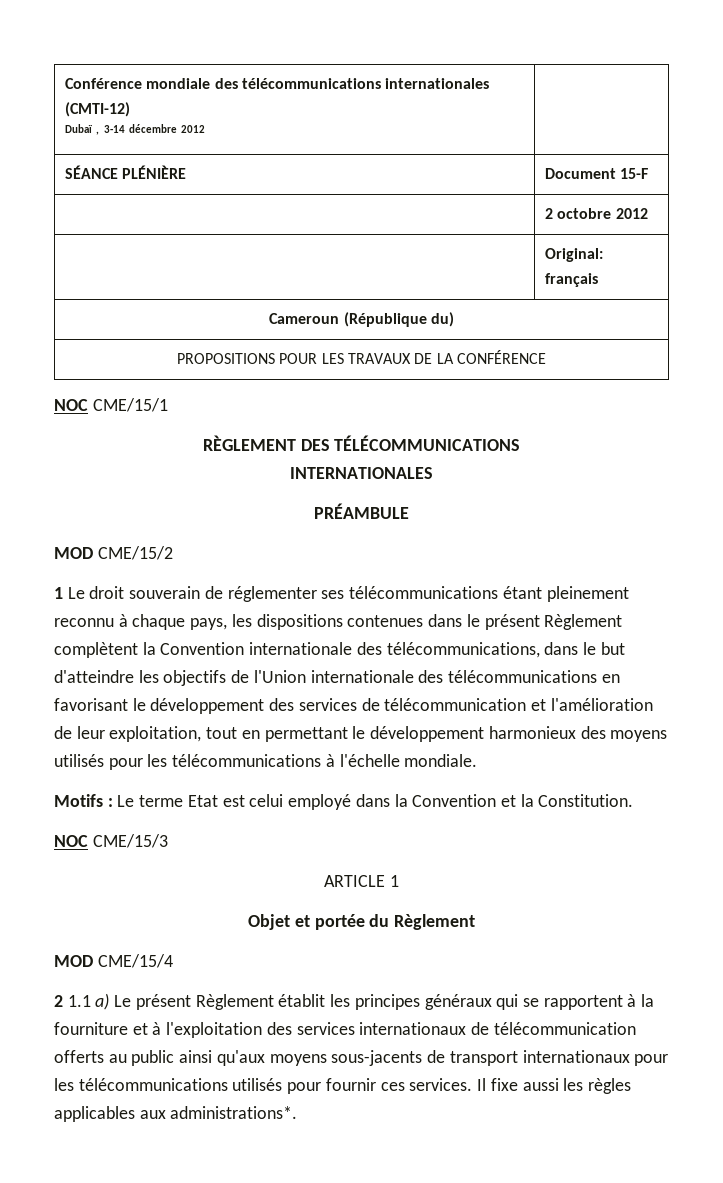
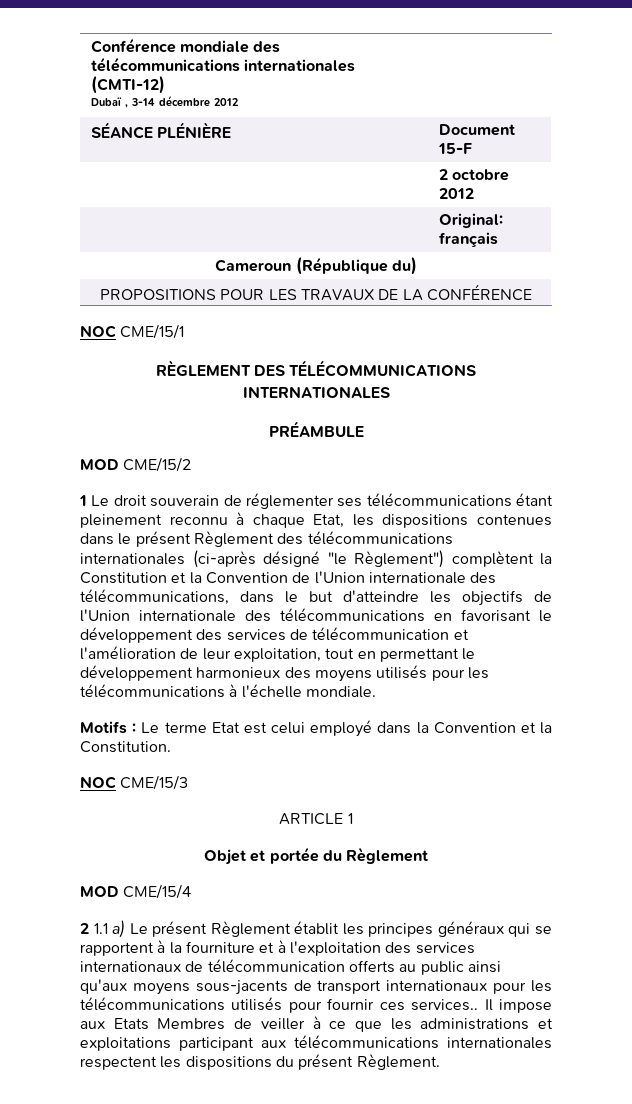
- 1 Le droit souverain de réglementer ses télécommunications étant pleinement reconnu à chaque pays, les dispositions contenues dans le présent Règlement complètent la Convention internationale des télécommunications, dans le but d'atteindre les objectifs de l'Union internationale des télécommunications en favorisant le développement des services de télécommunication et l'amélioration de leur exploitation, tout en permettant le développement harmonieux des moyens utilisés pour les télécommunications à l'échelle mondiale.
+ 1 Le droit souverain de réglementer ses télécommunications étant pleinement reconnu à chaque Etat, les dispositions contenues dans le présent Règlement des télécommunications internationales (ci-après désigné "le Règlement") complètent la Constitution et la Convention de l'Union internationale des télécommunications, dans le but d'atteindre les objectifs de l'Union internationale des télécommunications en favorisant le développement des services de télécommunication et l'amélioration de leur exploitation, tout en permettant le développement harmonieux des moyens utilisés pour les télécommunications à l'échelle mondiale.
- 2 1.1 a) Le présent Règlement établit les principes généraux qui se rapportent à la fourniture et à l'exploitation des services internationaux de télécommunication offerts au public ainsi qu'aux moyens sous-jacents de transport internationaux pour les télécommunications utilisés pour fournir ces services. Il fixe aussi les règles applicables aux administrations*.
+ 2 1.1 a) Le présent Règlement établit les principes généraux qui se rapportent à la fourniture et à l'exploitation des services internationaux de télécommunication offerts au public ainsi qu'aux moyens sous-jacents de transport internationaux pour les télécommunications utilisés pour fournir ces services.. Il impose aux Etats Membres de veiller à ce que les administrations et exploitations participant aux télécommunications internationales respectent les dispositions du présent Règlement.

